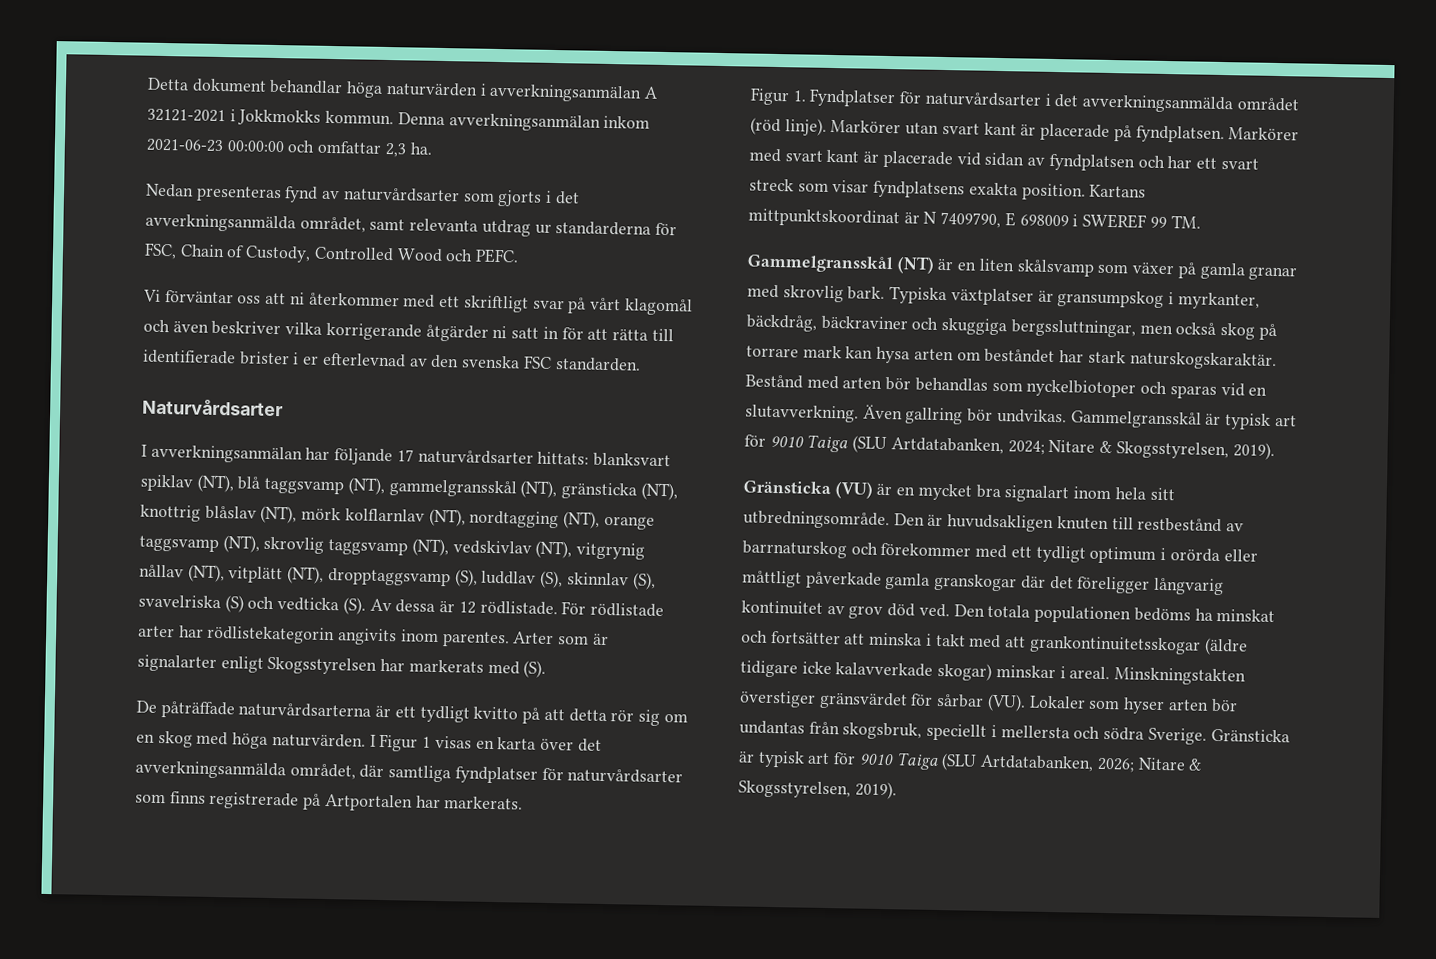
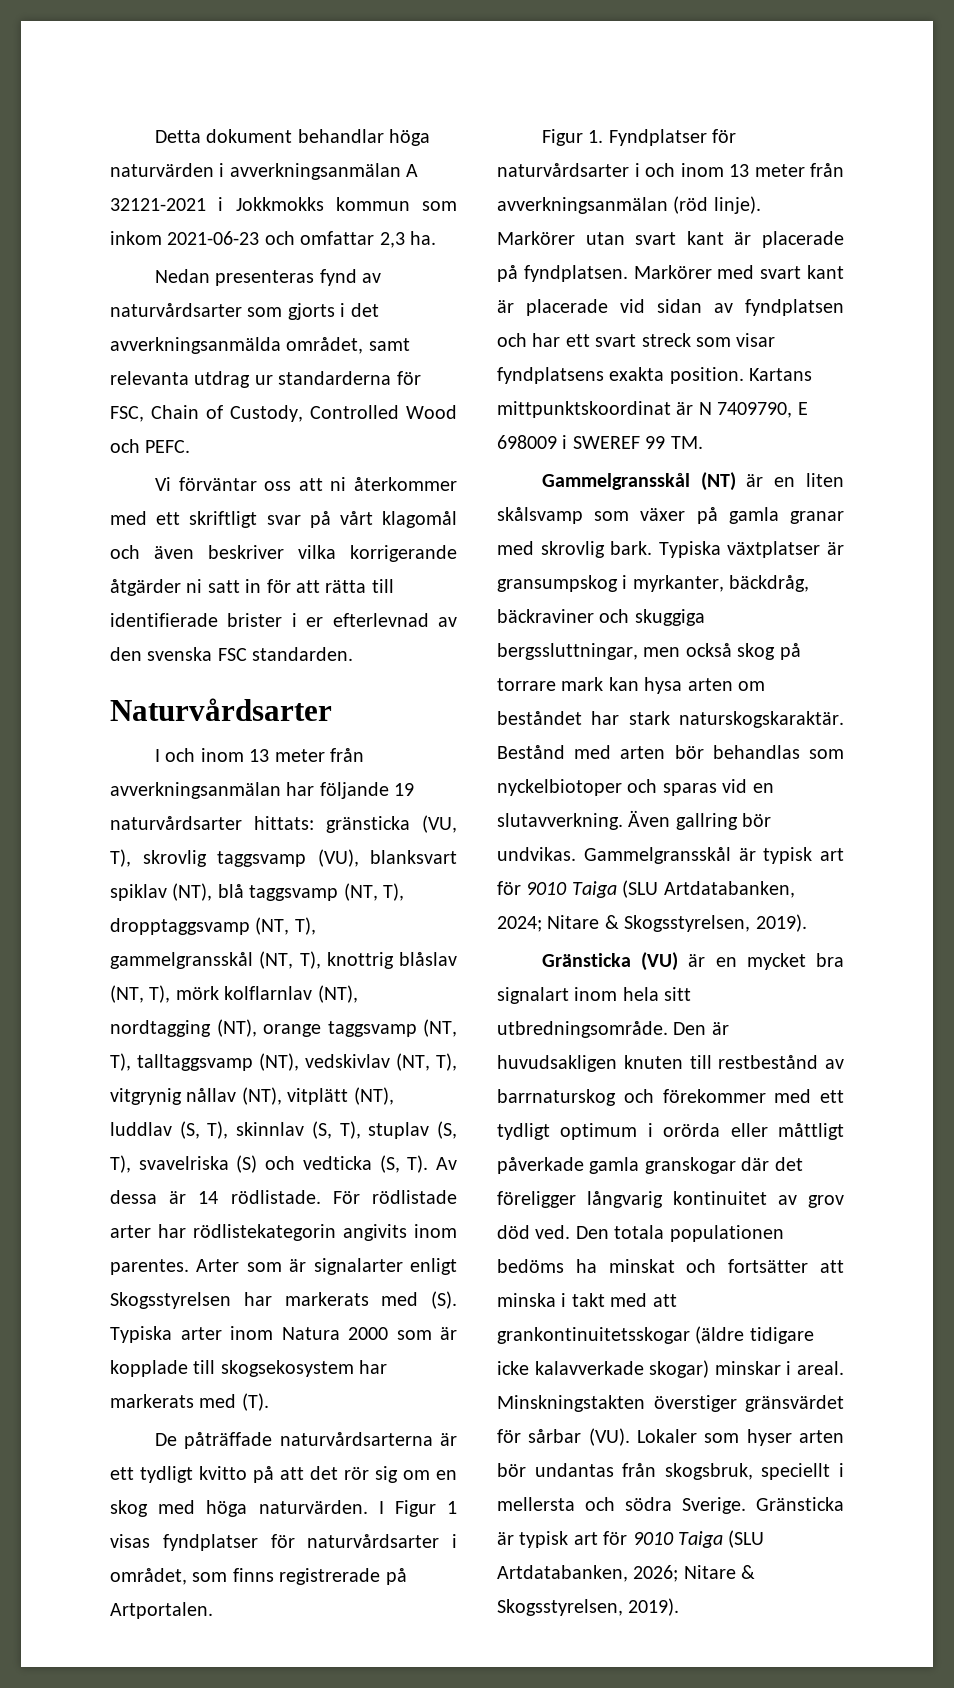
- Detta dokument behandlar höga naturvärden i avverkningsanmälan A 32121-2021 i Jokkmokks kommun. Denna avverkningsanmälan inkom 2021-06-23 00:00:00 och omfattar 2,3 ha.
+ Detta dokument behandlar höga naturvärden i avverkningsanmälan A 32121-2021 i Jokkmokks kommun som inkom 2021-06-23 och omfattar 2,3 ha.
- I avverkningsanmälan har följande 17 naturvårdsarter hittats: blanksvart spiklav (NT), blå taggsvamp (NT), gammelgransskål (NT), gränsticka (NT), knottrig blåslav (NT), mörk kolflarnlav (NT), nordtagging (NT), orange taggsvamp (NT), skrovlig taggsvamp (NT), vedskivlav (NT), vitgrynig nållav (NT), vitplätt (NT), dropptaggsvamp (S), luddlav (S), skinnlav (S), svavelriska (S) och vedticka (S). Av dessa är 12 rödlistade.
+ I och inom 13 meter från avverkningsanmälan har följande 19 naturvårdsarter hittats: gränsticka (VU, T), skrovlig taggsvamp (VU), blanksvart spiklav (NT), blå taggsvamp (NT, T), dropptaggsvamp (NT, T), gammelgransskål (NT, T), knottrig blåslav (NT, T), mörk kolflarnlav (NT), nordtagging (NT), orange taggsvamp (NT, T), talltaggsvamp (NT), vedskivlav (NT, T), vitgrynig nållav (NT), vitplätt (NT), luddlav (S, T), skinnlav (S, T), stuplav (S, T), svavelriska (S) och vedticka (S, T). Av dessa är 14 rödlistade.
- Arter som är signalarter enligt Skogsstyrelsen har markerats med (S).
+ Arter som är signalarter enligt Skogsstyrelsen har markerats med (S). Typiska arter inom Natura 2000 som är kopplade till skogsekosystem har markerats med (T).
- De påträffade naturvårdsarterna är ett tydligt kvitto på att detta rör sig om en skog med höga naturvärden.
+ De påträffade naturvårdsarterna är ett tydligt kvitto på att det rör sig om en skog med höga naturvärden.
- I Figur 1 visas en karta över det avverkningsanmälda området, där samtliga fyndplatser för naturvårdsarter som finns registrerade på Artportalen har markerats.
+ I Figur 1 visas fyndplatser för naturvårdsarter i området, som finns registrerade på Artportalen.
- Figur 1. Fyndplatser för naturvårdsarter i det avverkningsanmälda området (röd linje).
+ Figur 1. Fyndplatser för naturvårdsarter i och inom 13 meter från avverkningsanmälan (röd linje).

